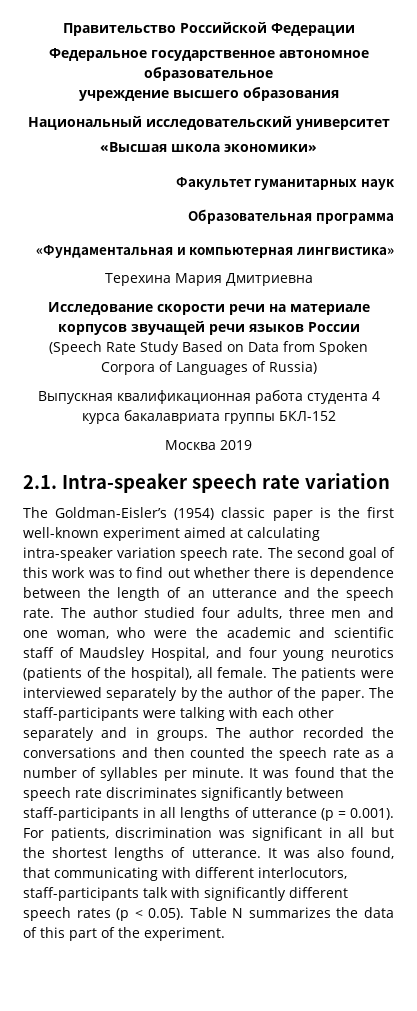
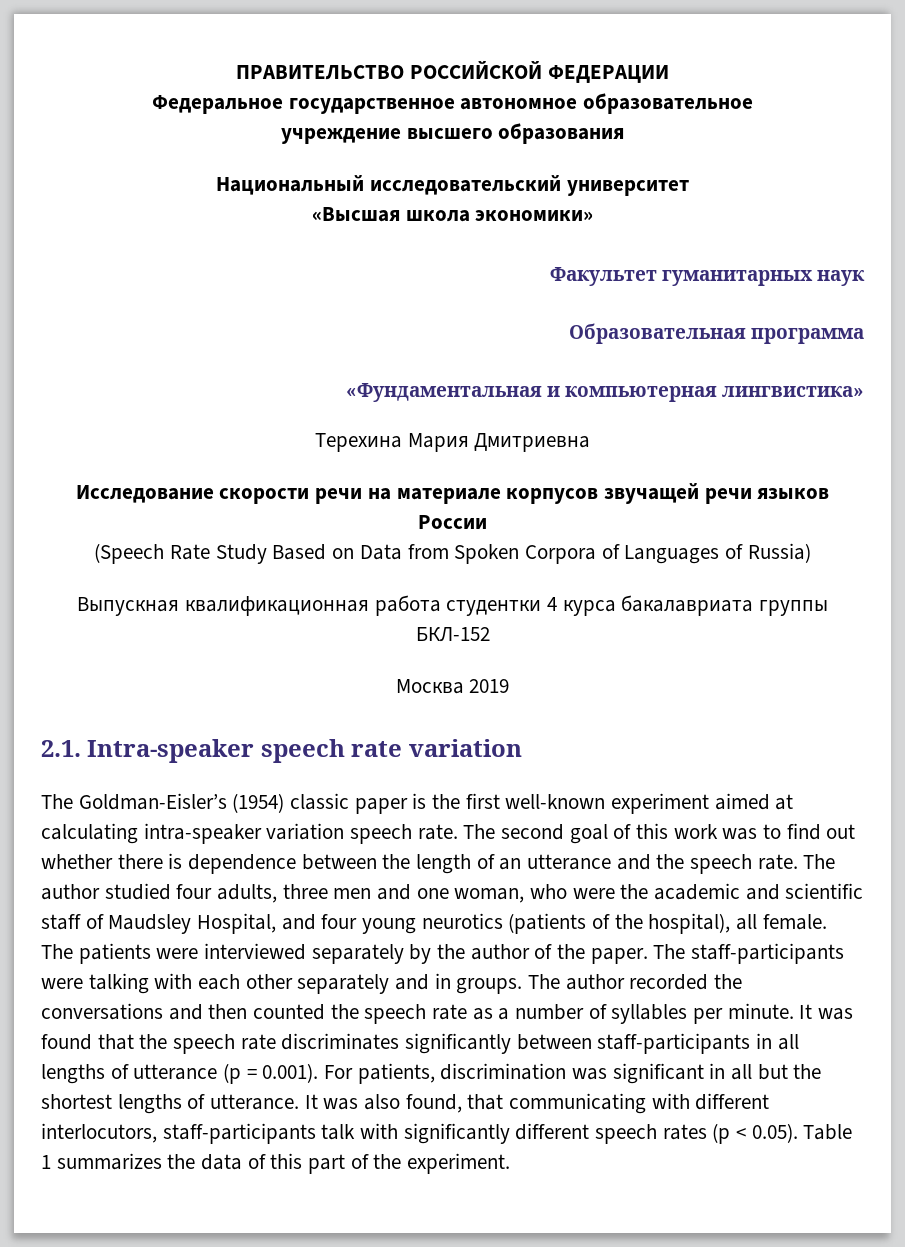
- Правительство Российской Федерации
+ ПРАВИТЕЛЬСТВО РОССИЙСКОЙ ФЕДЕРАЦИИ
- Выпускная квалификационная работа студента 4 курса бакалавриата группы БКЛ-152
+ Выпускная квалификационная работа студентки 4 курса бакалавриата группы БКЛ-152
- It was also found, that communicating with different interlocutors, staff-participants talk with significantly different speech rates (p < 0.05). Table N summarizes the data of this part of the experiment.
+ It was also found, that communicating with different interlocutors, staff-participants talk with significantly different speech rates (p < 0.05). Table 1 summarizes the data of this part of the experiment.

